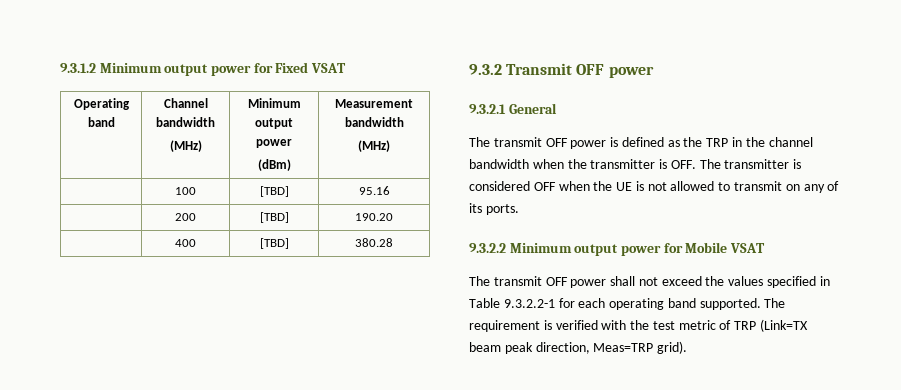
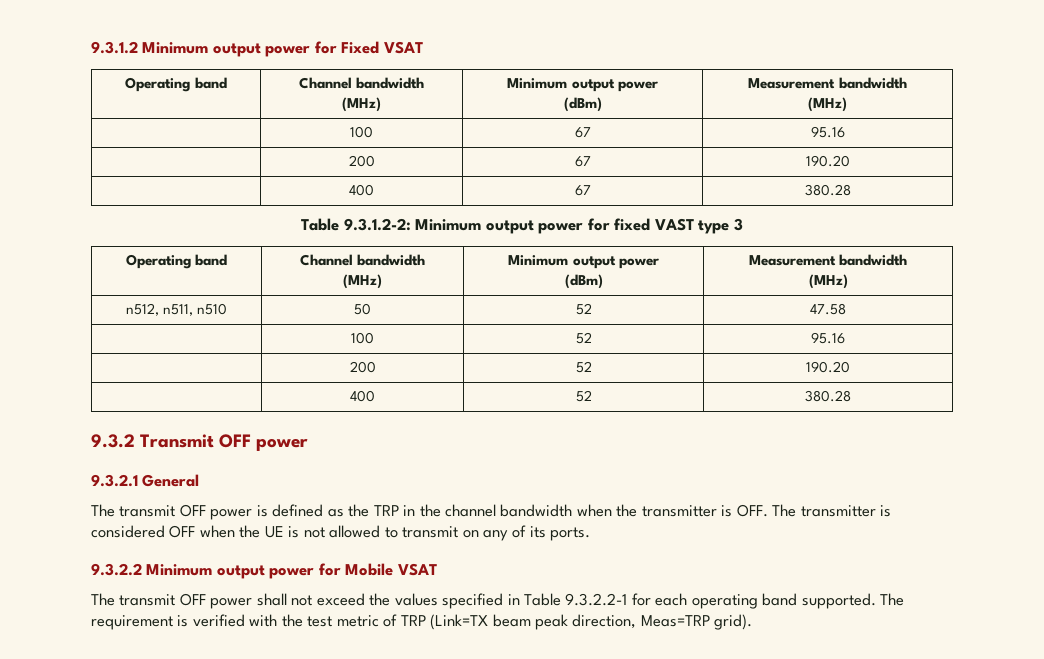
- | 100 | [TBD] | 95.16
- | 200 | [TBD] | 190.20
- | 400 | [TBD] | 380.28
+ | 100 | 67 | 95.16
+ | 200 | 67 | 190.20
+ | 400 | 67 | 380.28
+ Table 9.3.1.2-2: Minimum output power for fixed VAST type 3
+ Operating band | Channel bandwidth
+ (MHz) | Minimum output power
+ (dBm) | Measurement bandwidth
+ (MHz)
+ n512, n511, n510 | 50 | 52 | 47.58
+ | 100 | 52 | 95.16
+ | 200 | 52 | 190.20
+ | 400 | 52 | 380.28

